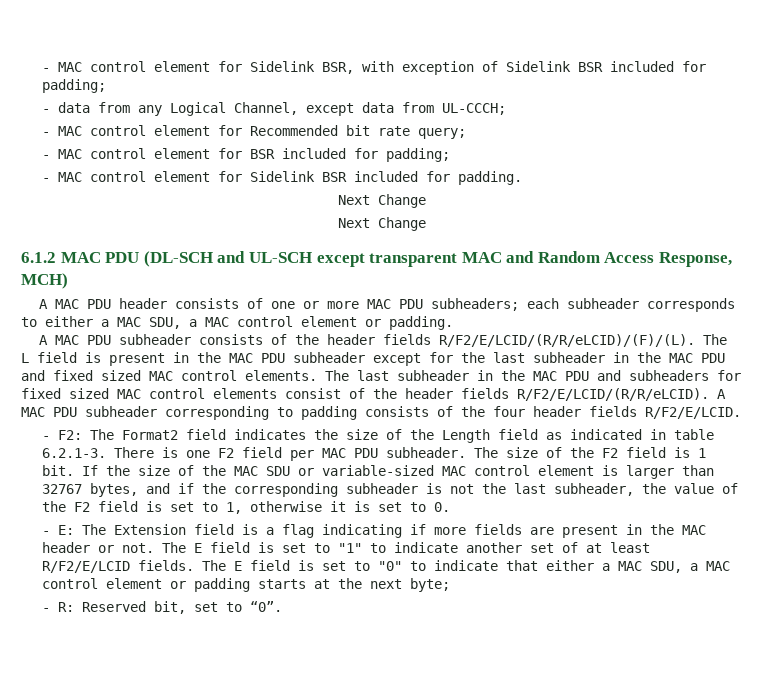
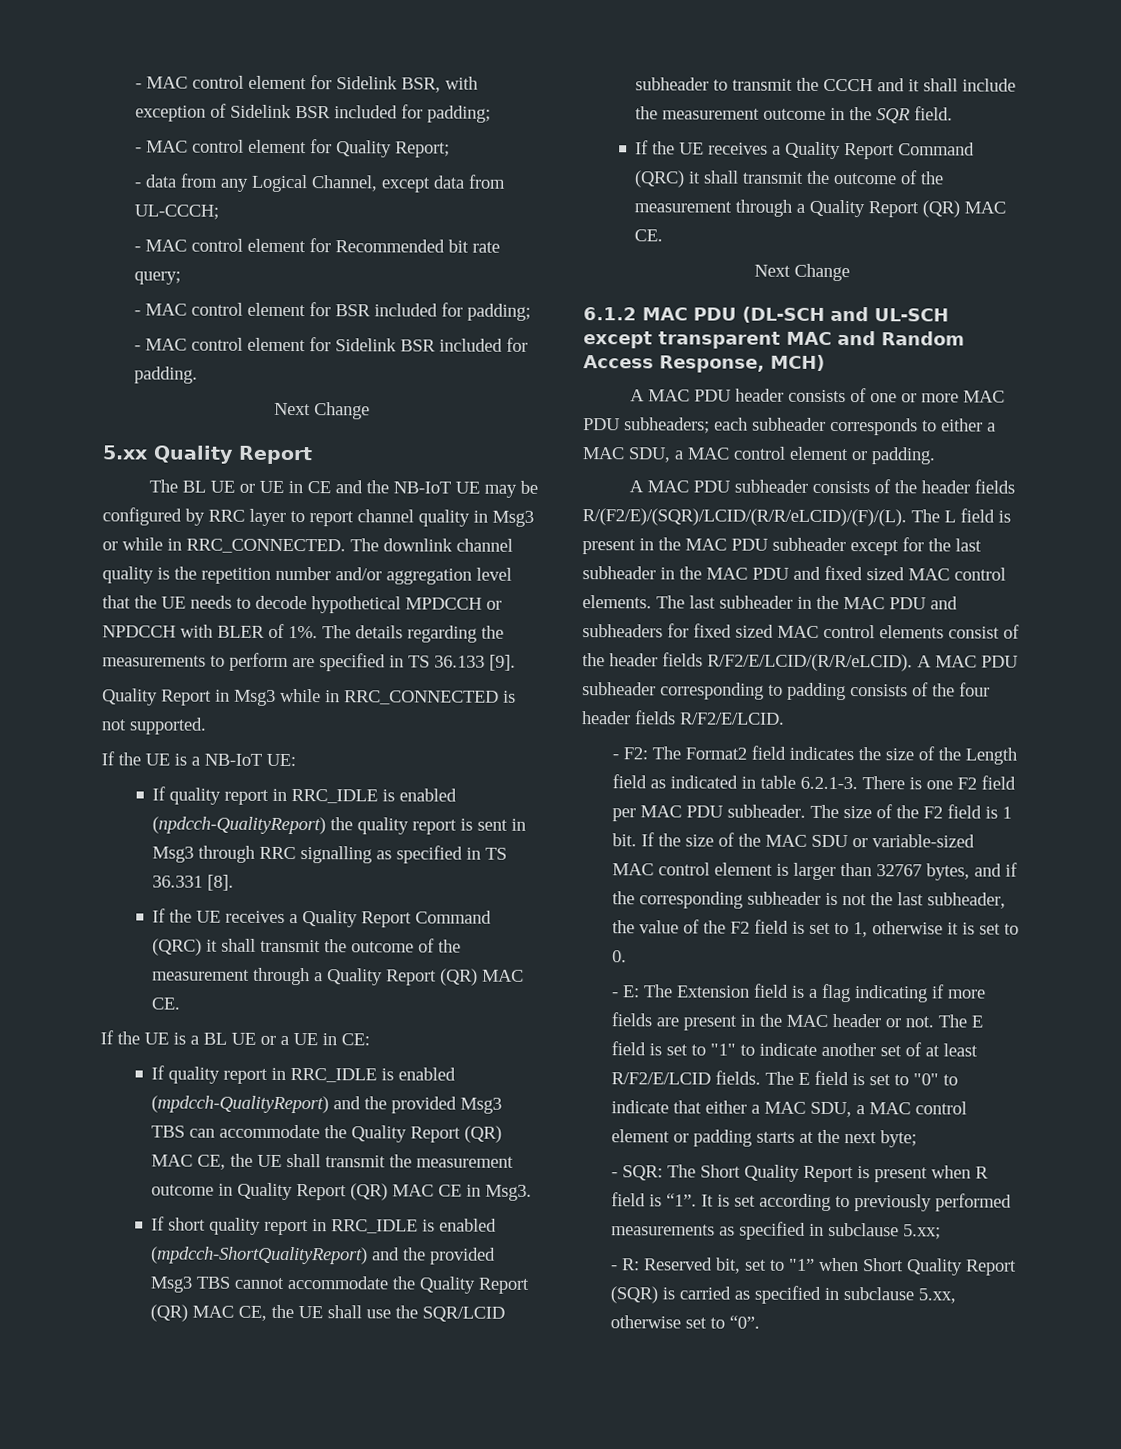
+ - MAC control element for Quality Report;
+ 5.xx Quality Report
+ The BL UE or UE in CE and the NB-IoT UE may be configured by RRC layer to report channel quality in Msg3 or while in RRC_CONNECTED. The downlink channel quality is the repetition number and/or aggregation level that the UE needs to decode hypothetical MPDCCH or NPDCCH with BLER of 1%. The details regarding the measurements to perform are specified in TS 36.133 [9].
+ Quality Report in Msg3 while in RRC_CONNECTED is not supported.
+ If the UE is a NB-IoT UE:
+ If quality report in RRC_IDLE is enabled (npdcch-QualityReport) the quality report is sent in Msg3 through RRC signalling as specified in TS 36.331 [8].
+ If the UE receives a Quality Report Command (QRC) it shall transmit the outcome of the measurement through a Quality Report (QR) MAC CE.
+ If the UE is a BL UE or a UE in CE:
+ If quality report in RRC_IDLE is enabled (mpdcch-QualityReport) and the provided Msg3 TBS can accommodate the Quality Report (QR) MAC CE, the UE shall transmit the measurement outcome in Quality Report (QR) MAC CE in Msg3.
+ If short quality report in RRC_IDLE is enabled (mpdcch-ShortQualityReport) and the provided Msg3 TBS cannot accommodate the Quality Report (QR) MAC CE, the UE shall use the SQR/LCID subheader to transmit the CCCH and it shall include the measurement outcome in the SQR field.
+ If the UE receives a Quality Report Command (QRC) it shall transmit the outcome of the measurement through a Quality Report (QR) MAC CE.
- A MAC PDU subheader consists of the header fields R/F2/E/LCID/(R/R/eLCID)/(F)/(L).
+ A MAC PDU subheader consists of the header fields R/(F2/E)/(SQR)/LCID/(R/R/eLCID)/(F)/(L).
+ - SQR: The Short Quality Report is present when R field is “1”. It is set according to previously performed measurements as specified in subclause 5.xx;
- - R: Reserved bit, set to “0”.
+ - R: Reserved bit, set to "1” when Short Quality Report (SQR) is carried as specified in subclause 5.xx, otherwise set to “0”.

